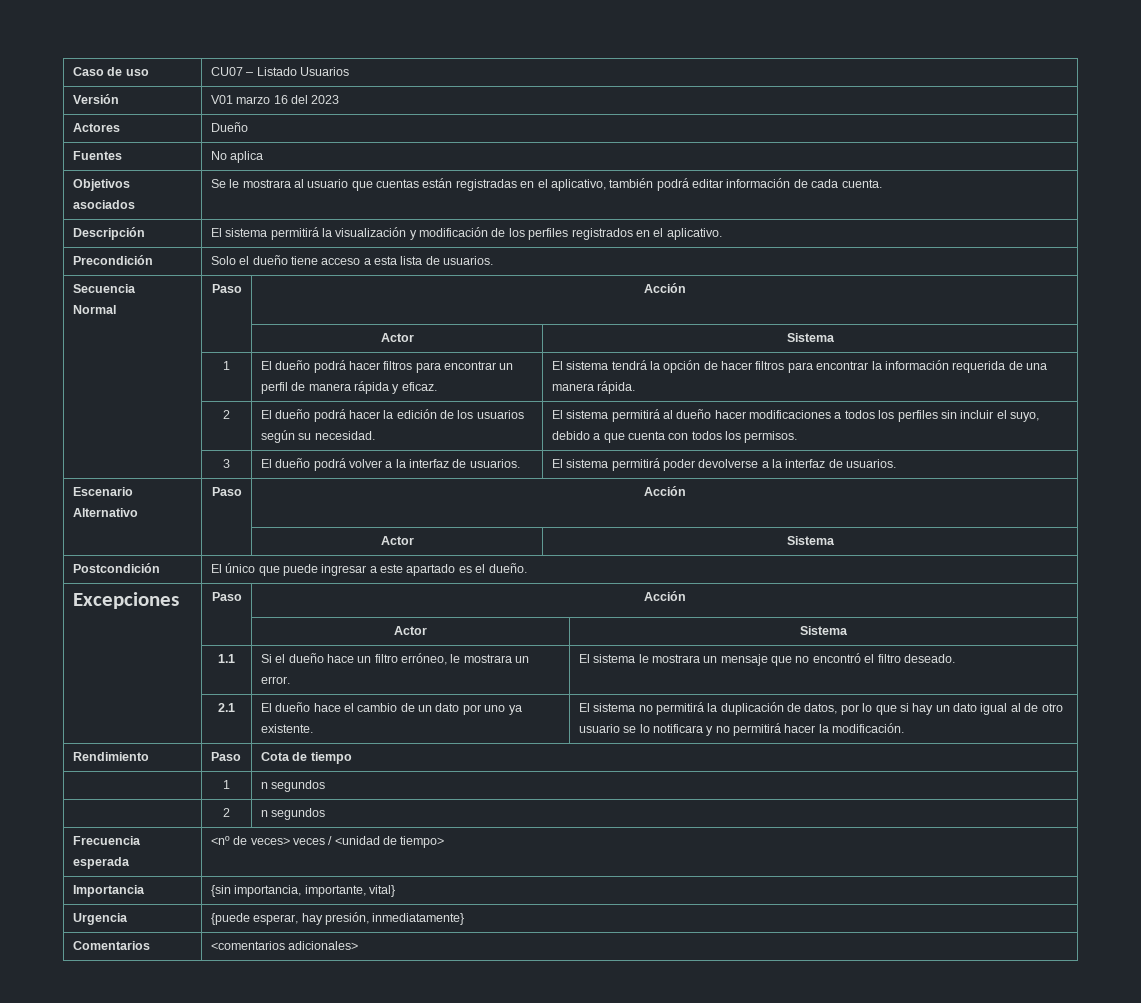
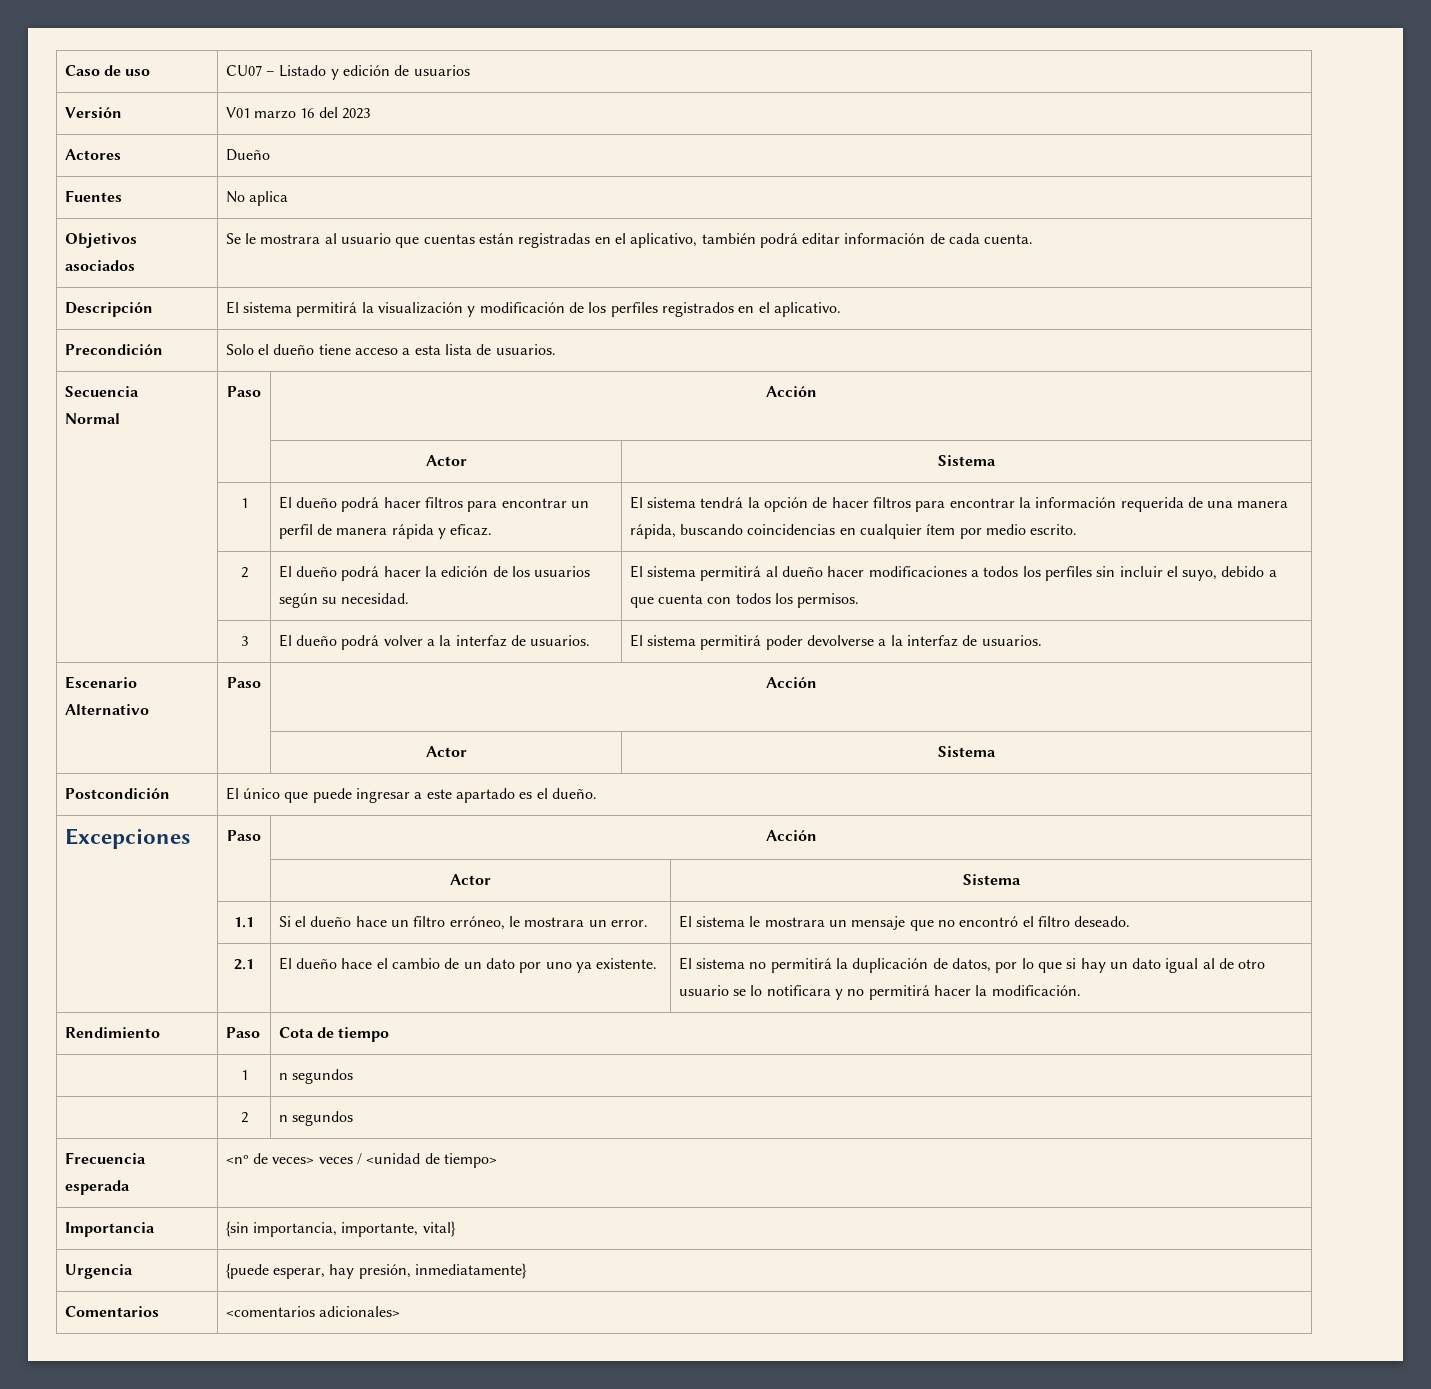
- Caso de uso | CU07 – Listado Usuarios
+ Caso de uso | CU07 – Listado y edición de usuarios
- | 1 | El dueño podrá hacer filtros para encontrar un perfil de manera rápida y eficaz. | El sistema tendrá la opción de hacer filtros para encontrar la información requerida de una manera rápida.
+ | 1 | El dueño podrá hacer filtros para encontrar un perfil de manera rápida y eficaz. | El sistema tendrá la opción de hacer filtros para encontrar la información requerida de una manera rápida, buscando coincidencias en cualquier ítem por medio escrito.

